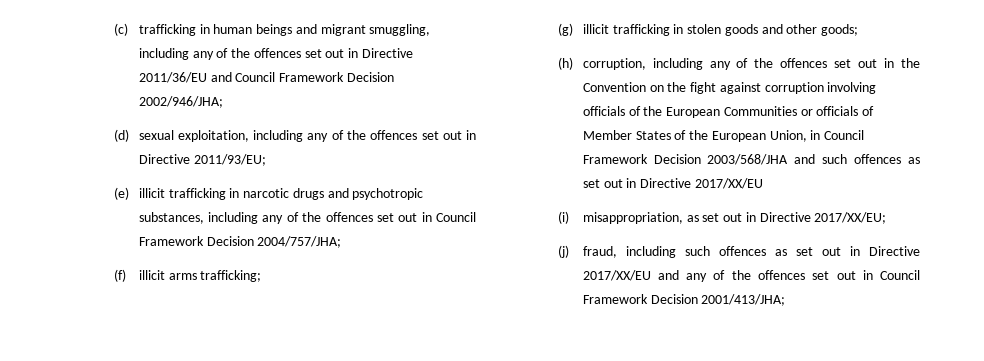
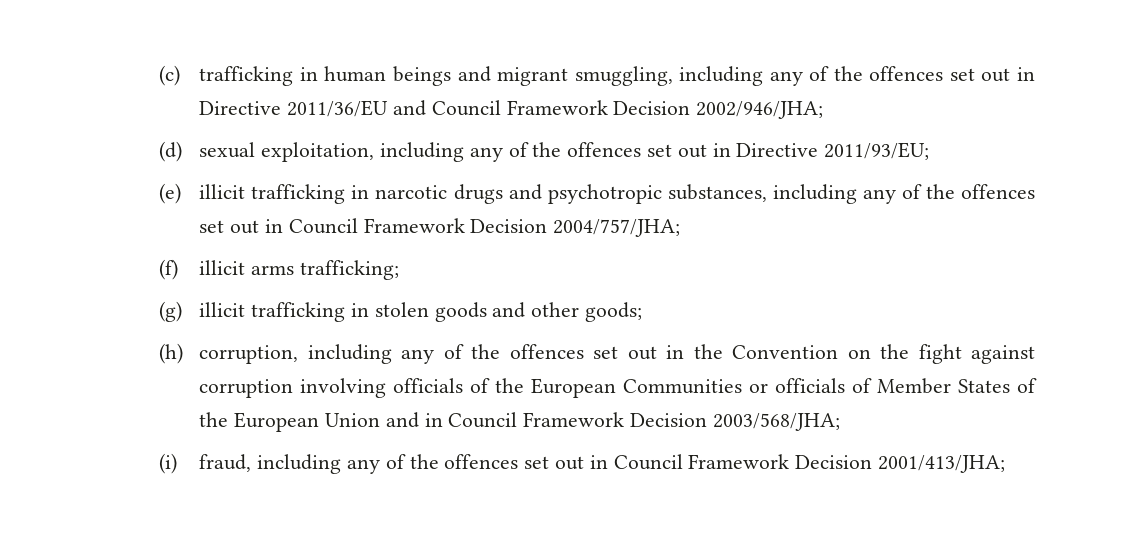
- (h) corruption, including any of the offences set out in the Convention on the fight against corruption involving officials of the European Communities or officials of Member States of the European Union, in Council Framework Decision 2003/568/JHA and such offences as set out in Directive 2017/XX/EU
- (i) misappropriation, as set out in Directive 2017/XX/EU;
- (j) fraud, including such offences as set out in Directive 2017/XX/EU and any of the offences set out in Council Framework Decision 2001/413/JHA;
+ (h) corruption, including any of the offences set out in the Convention on the fight against corruption involving officials of the European Communities or officials of Member States of the European Union and in Council Framework Decision 2003/568/JHA;
+ (i) fraud, including any of the offences set out in Council Framework Decision 2001/413/JHA;

